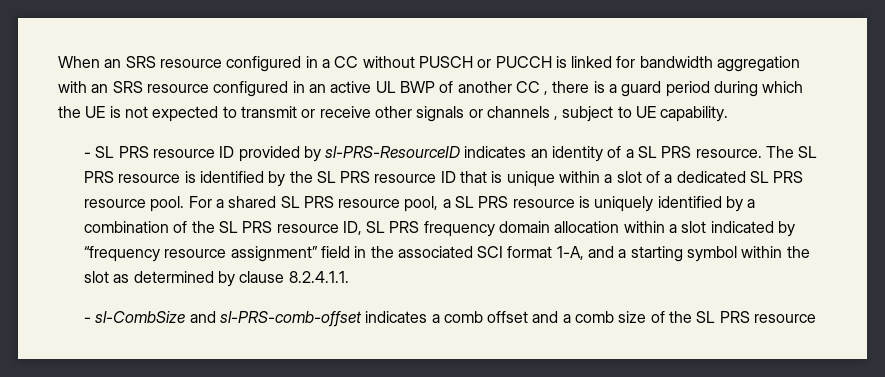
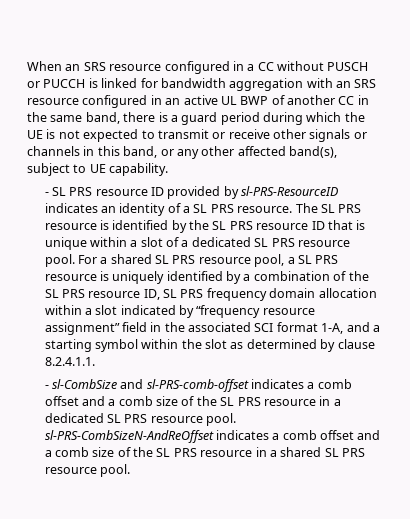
- When an SRS resource configured in a CC without PUSCH or PUCCH is linked for bandwidth aggregation with an SRS resource configured in an active UL BWP of another CC , there is a guard period during which the UE is not expected to transmit or receive other signals or channels , subject to UE capability.
+ When an SRS resource configured in a CC without PUSCH or PUCCH is linked for bandwidth aggregation with an SRS resource configured in an active UL BWP of another CC in the same band, there is a guard period during which the UE is not expected to transmit or receive other signals or channels in this band, or any other affected band(s), subject to UE capability.
- - sl-CombSize and sl-PRS-comb-offset indicates a comb offset and a comb size of the SL PRS resource
+ - sl-CombSize and sl-PRS-comb-offset indicates a comb offset and a comb size of the SL PRS resource in a dedicated SL PRS resource pool. sl-PRS-CombSizeN-AndReOffset indicates a comb offset and a comb size of the SL PRS resource in a shared SL PRS resource pool.

